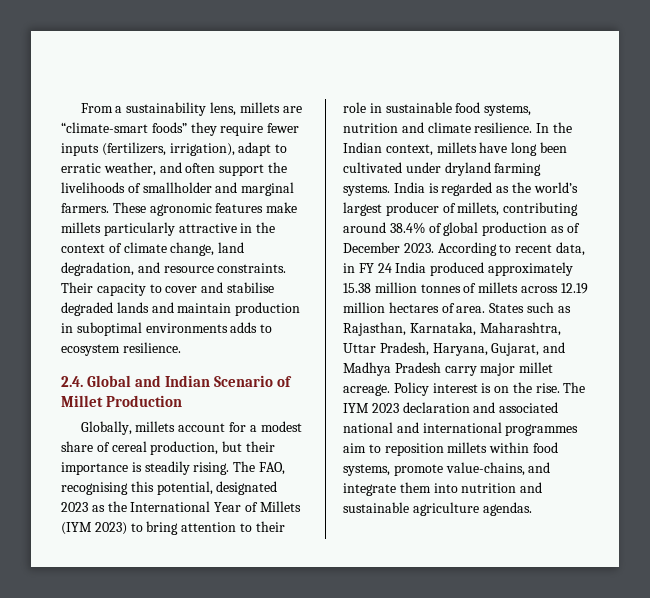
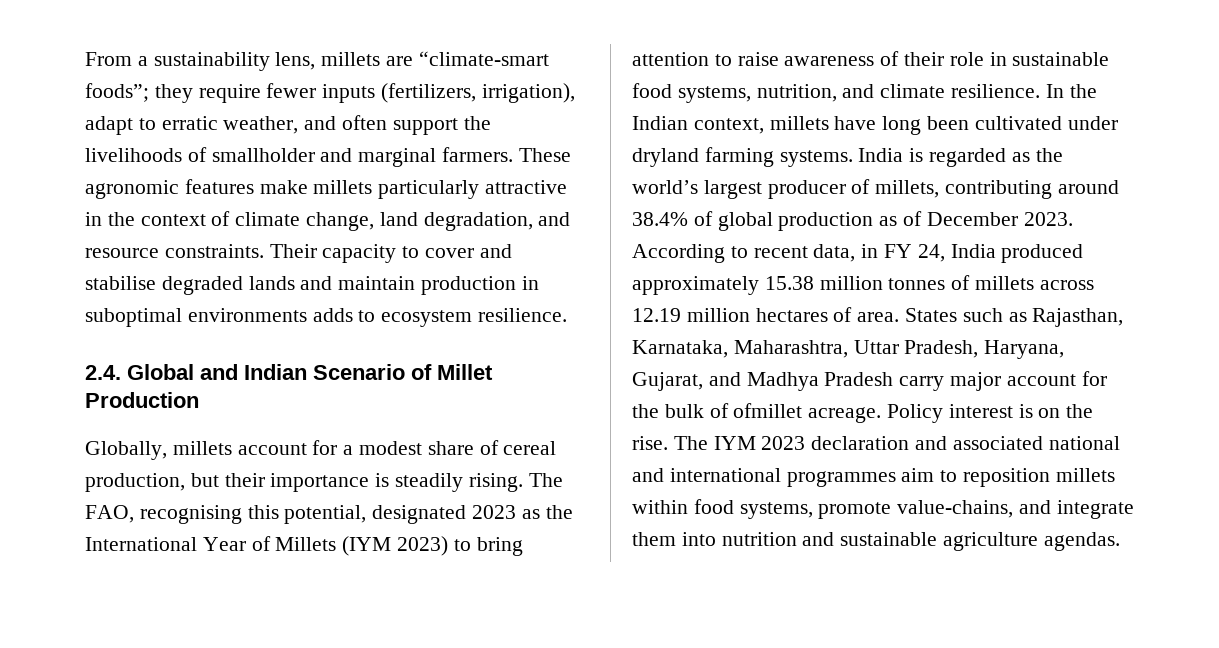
- From a sustainability lens, millets are “climate-smart foods” they require fewer inputs (fertilizers, irrigation), adapt to erratic weather, and often support the livelihoods of smallholder and marginal farmers.
+ From a sustainability lens, millets are “climate-smart foods”; they require fewer inputs (fertilizers, irrigation), adapt to erratic weather, and often support the livelihoods of smallholder and marginal farmers.
- The FAO, recognising this potential, designated 2023 as the International Year of Millets (IYM 2023) to bring attention to their role in sustainable food systems, nutrition and climate resilience.
+ The FAO, recognising this potential, designated 2023 as the International Year of Millets (IYM 2023) to bring attention to raise awareness of their role in sustainable food systems, nutrition, and climate resilience.
- According to recent data, in FY 24 India produced approximately 15.38 million tonnes of millets across 12.19 million hectares of area.
+ According to recent data, in FY 24, India produced approximately 15.38 million tonnes of millets across 12.19 million hectares of area.
- States such as Rajasthan, Karnataka, Maharashtra, Uttar Pradesh, Haryana, Gujarat, and Madhya Pradesh carry major millet acreage.
+ States such as Rajasthan, Karnataka, Maharashtra, Uttar Pradesh, Haryana, Gujarat, and Madhya Pradesh carry major account for the bulk of ofmillet acreage.

